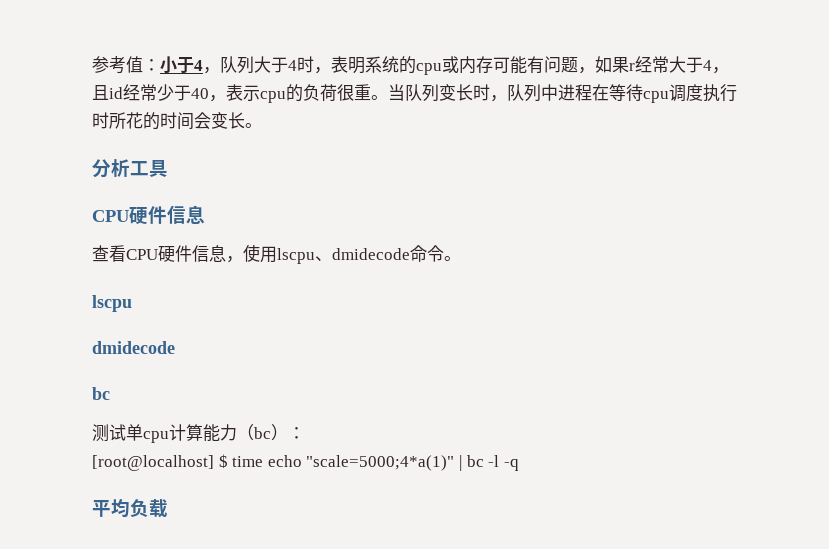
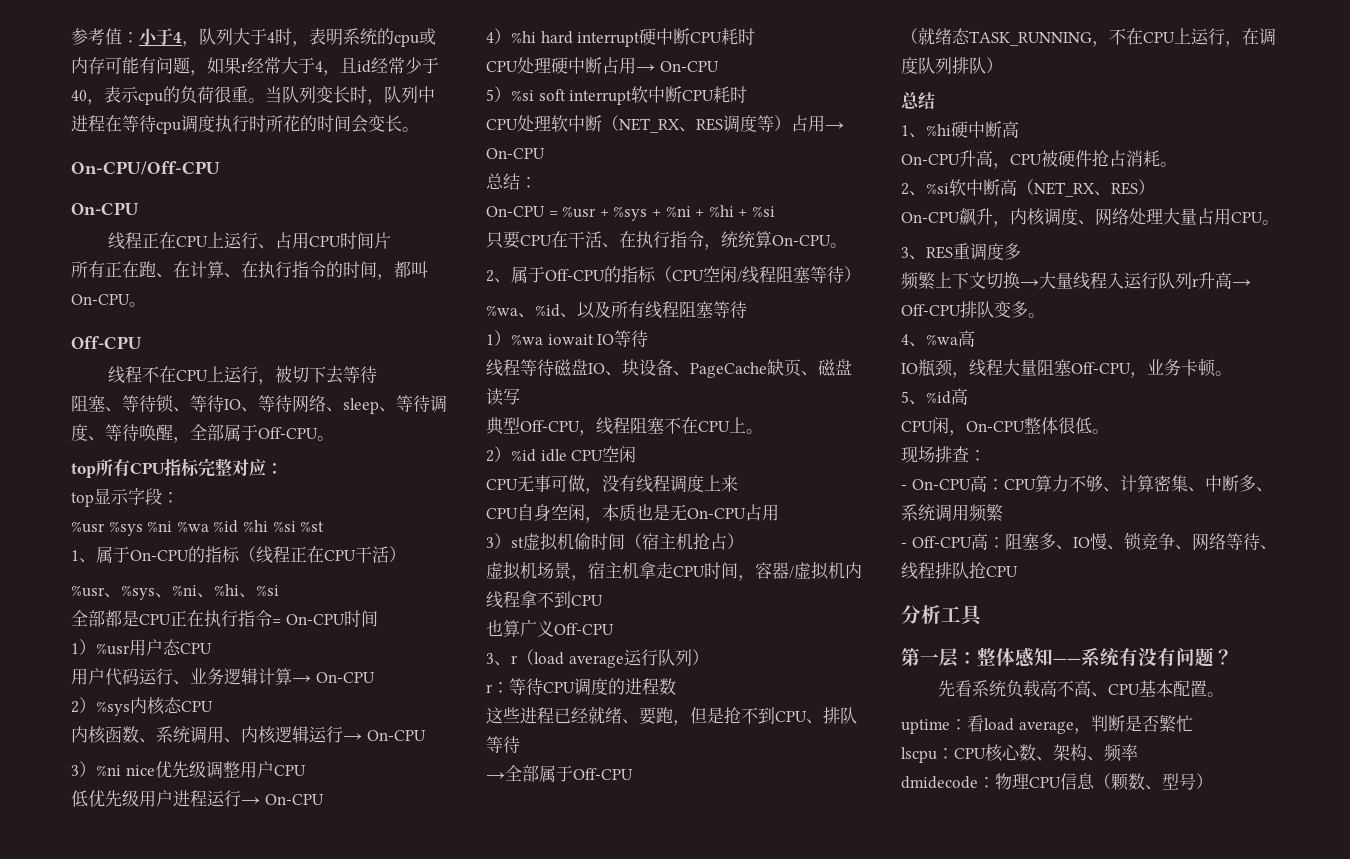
+ On-CPU/Off-CPU
+ On-CPU
+ 线程正在CPU上运行、占用CPU时间片
+ 所有正在跑、在计算、在执行指令的时间，都叫On-CPU。
+ Off-CPU
+ 线程不在CPU上运行，被切下去等待
+ 阻塞、等待锁、等待IO、等待网络、sleep、等待调度、等待唤醒，全部属于Off-CPU。
+ top所有CPU指标完整对应：
+ top显示字段：
+ %usr %sys %ni %wa %id %hi %si %st
+ 1、属于On-CPU的指标（线程正在CPU干活）
+ %usr、%sys、%ni、%hi、%si
+ 全部都是CPU正在执行指令= On-CPU时间
+ 1）%usr用户态CPU
+ 用户代码运行、业务逻辑计算→ On-CPU
+ 2）%sys内核态CPU
+ 内核函数、系统调用、内核逻辑运行→ On-CPU
+ 3）%ni nice优先级调整用户CPU
+ 低优先级用户进程运行→ On-CPU
+ 4）%hi hard interrupt硬中断CPU耗时
+ CPU处理硬中断占用→ On-CPU
+ 5）%si soft interrupt软中断CPU耗时
+ CPU处理软中断（NET_RX、RES调度等）占用→ On-CPU
+ 总结：
+ On-CPU = %usr + %sys + %ni + %hi + %si
+ 只要CPU在干活、在执行指令，统统算On-CPU。
+ 2、属于Off-CPU的指标（CPU空闲/线程阻塞等待）
+ %wa、%id、以及所有线程阻塞等待
+ 1）%wa iowait IO等待
+ 线程等待磁盘IO、块设备、PageCache缺页、磁盘读写
+ 典型Off-CPU，线程阻塞不在CPU上。
+ 2）%id idle CPU空闲
+ CPU无事可做，没有线程调度上来
+ CPU自身空闲，本质也是无On-CPU占用
+ 3）st虚拟机偷时间（宿主机抢占）
+ 虚拟机场景，宿主机拿走CPU时间，容器/虚拟机内线程拿不到CPU
+ 也算广义Off-CPU
+ 3、r（load average运行队列）
+ r：等待CPU调度的进程数
+ 这些进程已经就绪、要跑，但是抢不到CPU、排队等待
+ →全部属于Off-CPU
+ （就绪态TASK_RUNNING，不在CPU上运行，在调度队列排队）
+ 总结
+ 1、%hi硬中断高
+ On-CPU升高，CPU被硬件抢占消耗。
+ 2、%si软中断高（NET_RX、RES）
+ On-CPU飙升，内核调度、网络处理大量占用CPU。
+ 3、RES重调度多
+ 频繁上下文切换→大量线程入运行队列r升高→ Off-CPU排队变多。
+ 4、%wa高
+ IO瓶颈，线程大量阻塞Off-CPU，业务卡顿。
+ 5、%id高
+ CPU闲，On-CPU整体很低。
+ 现场排查：
+ - On-CPU高：CPU算力不够、计算密集、中断多、系统调用频繁
+ - Off-CPU高：阻塞多、IO慢、锁竞争、网络等待、线程排队抢CPU
  分析工具
- CPU硬件信息
- 查看CPU硬件信息，使用lscpu、dmidecode命令。
- lscpu
- dmidecode
- bc
- 测试单cpu计算能力（bc）：
- [root@localhost] $ time echo "scale=5000;4*a(1)" | bc -l -q
- 平均负载
+ 第一层：整体感知——系统有没有问题？
+ 先看系统负载高不高、CPU基本配置。
+ uptime：看load average，判断是否繁忙
+ lscpu：CPU核心数、架构、频率
+ dmidecode：物理CPU信息（颗数、型号）

